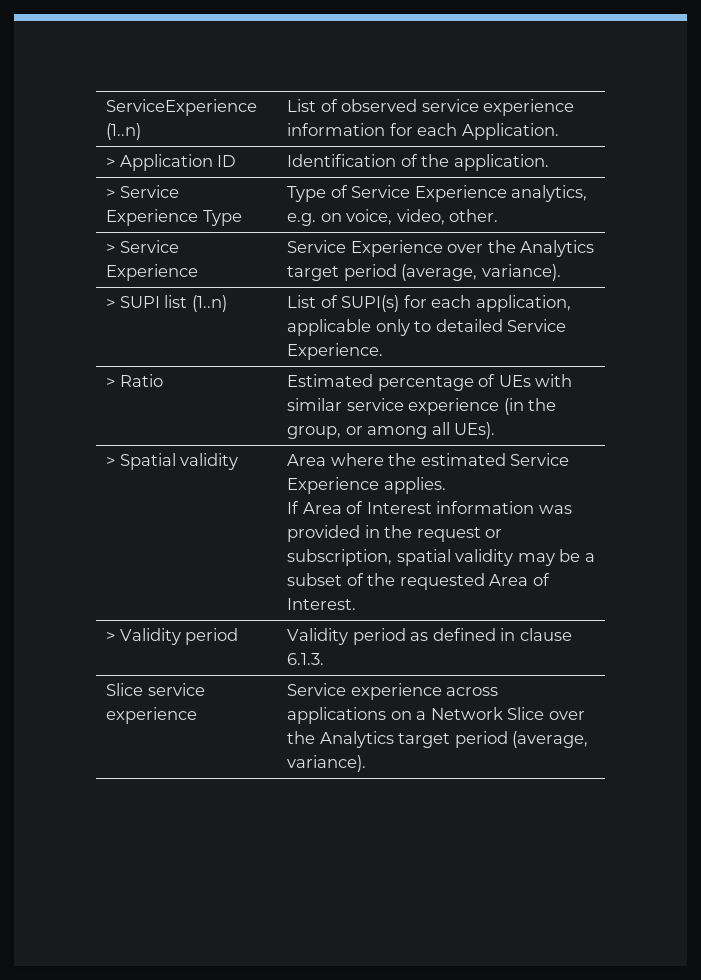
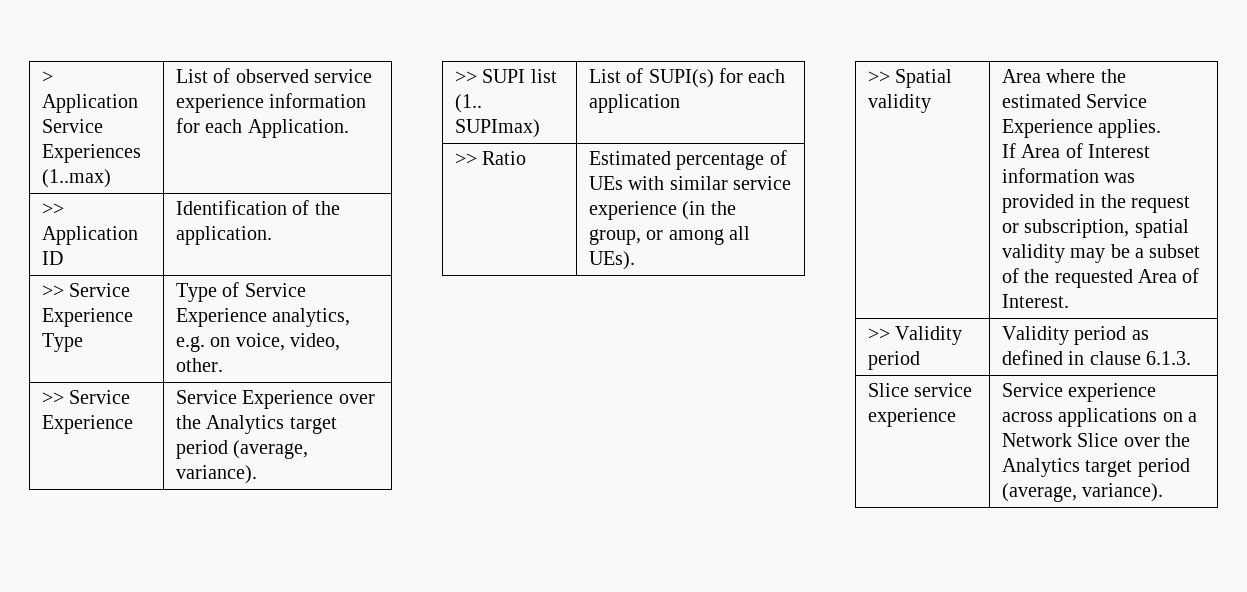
- ServiceExperience (1..n) | List of observed service experience information for each Application.
+ > Application Service Experiences (1..max) | List of observed service experience information for each Application.
- > Application ID | Identification of the application.
+ >> Application ID | Identification of the application.
- > Service Experience Type | Type of Service Experience analytics, e.g. on voice, video, other.
+ >> Service Experience Type | Type of Service Experience analytics, e.g. on voice, video, other.
- > Service Experience | Service Experience over the Analytics target period (average, variance).
+ >> Service Experience | Service Experience over the Analytics target period (average, variance).
- > SUPI list (1..n) | List of SUPI(s) for each application, applicable only to detailed Service Experience.
- > Ratio | Estimated percentage of UEs with similar service experience (in the group, or among all UEs).
+ >> SUPI list (1.. SUPImax) | List of SUPI(s) for each application
+ >> Ratio | Estimated percentage of UEs with similar service experience (in the group, or among all UEs).
- > Spatial validity | Area where the estimated Service Experience applies.
+ >> Spatial validity | Area where the estimated Service Experience applies.
- > Validity period | Validity period as defined in clause 6.1.3.
+ >> Validity period | Validity period as defined in clause 6.1.3.

